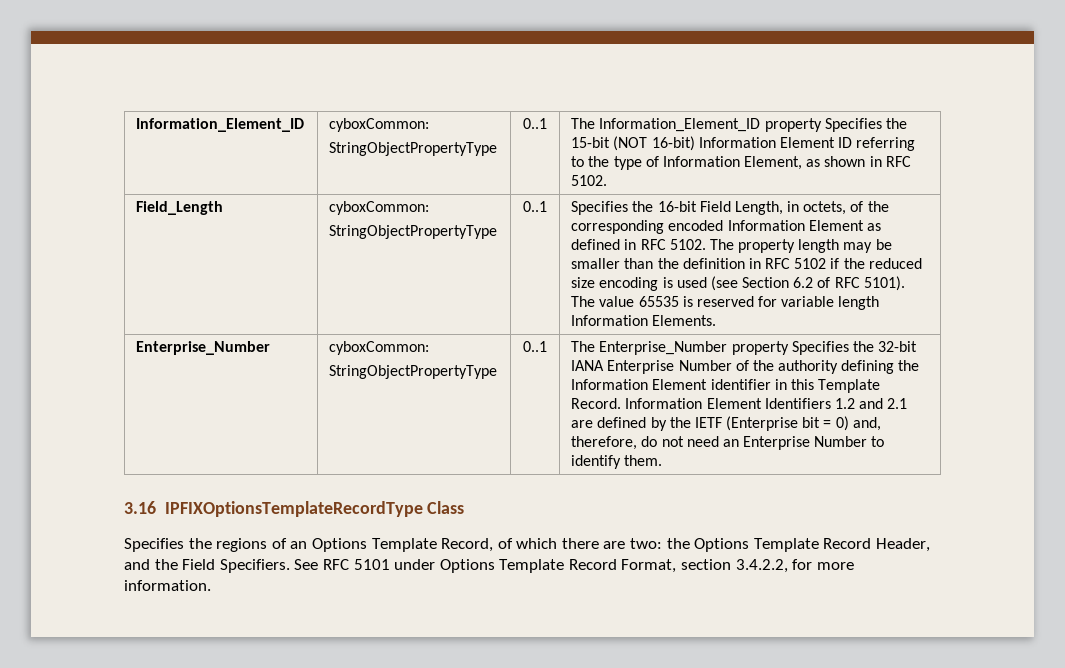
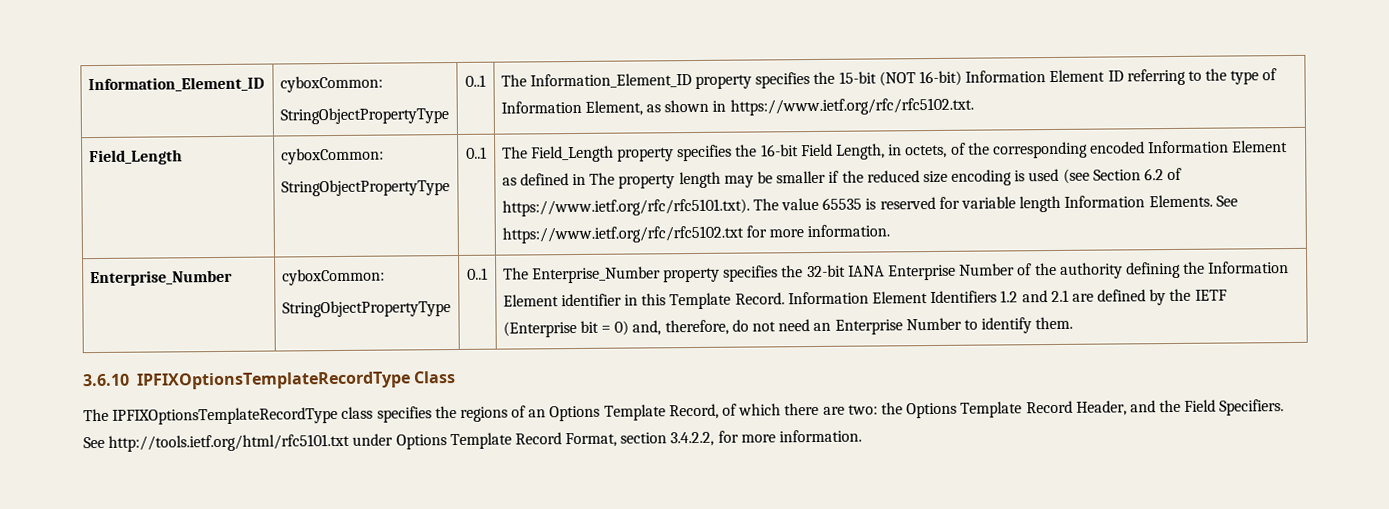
  Information_Element_ID | cyboxCommon:
- StringObjectPropertyType | 0..1 | The Information_Element_ID property Specifies the 15-bit (NOT 16-bit) Information Element ID referring to the type of Information Element, as shown in RFC 5102.
+ StringObjectPropertyType | 0..1 | The Information_Element_ID property specifies the 15-bit (NOT 16-bit) Information Element ID referring to the type of Information Element, as shown in https://www.ietf.org/rfc/rfc5102.txt.
- Specifies the 16-bit Field Length, in octets, of the corresponding encoded Information Element as defined in RFC 5102. The property length may be smaller than the definition in RFC 5102 if the reduced size encoding is used (see Section 6.2 of RFC 5101). The value 65535 is reserved for variable length Information Elements.
+ The Field_Length property specifies the 16-bit Field Length, in octets, of the corresponding encoded Information Element as defined in The property length may be smaller if the reduced size encoding is used (see Section 6.2 of https://www.ietf.org/rfc/rfc5101.txt). The value 65535 is reserved for variable length Information Elements. See https://www.ietf.org/rfc/rfc5102.txt for more information.
- The Enterprise_Number property Specifies the 32-bit IANA Enterprise Number of the authority defining the Information Element identifier in this Template Record.
+ The Enterprise_Number property specifies the 32-bit IANA Enterprise Number of the authority defining the Information Element identifier in this Template Record.
- 3.16 IPFIXOptionsTemplateRecordType Class
+ 3.6.10 IPFIXOptionsTemplateRecordType Class
- Specifies the regions of an Options Template Record, of which there are two: the Options Template Record Header, and the Field Specifiers.
+ The IPFIXOptionsTemplateRecordType class specifies the regions of an Options Template Record, of which there are two: the Options Template Record Header, and the Field Specifiers.
- See RFC 5101 under Options Template Record Format, section 3.4.2.2, for more information.
+ See http://tools.ietf.org/html/rfc5101.txt under Options Template Record Format, section 3.4.2.2, for more information.

